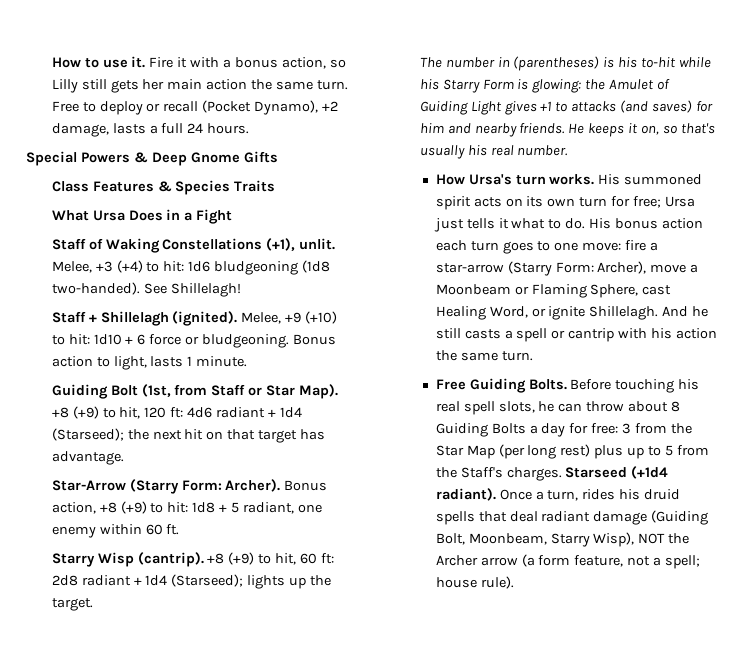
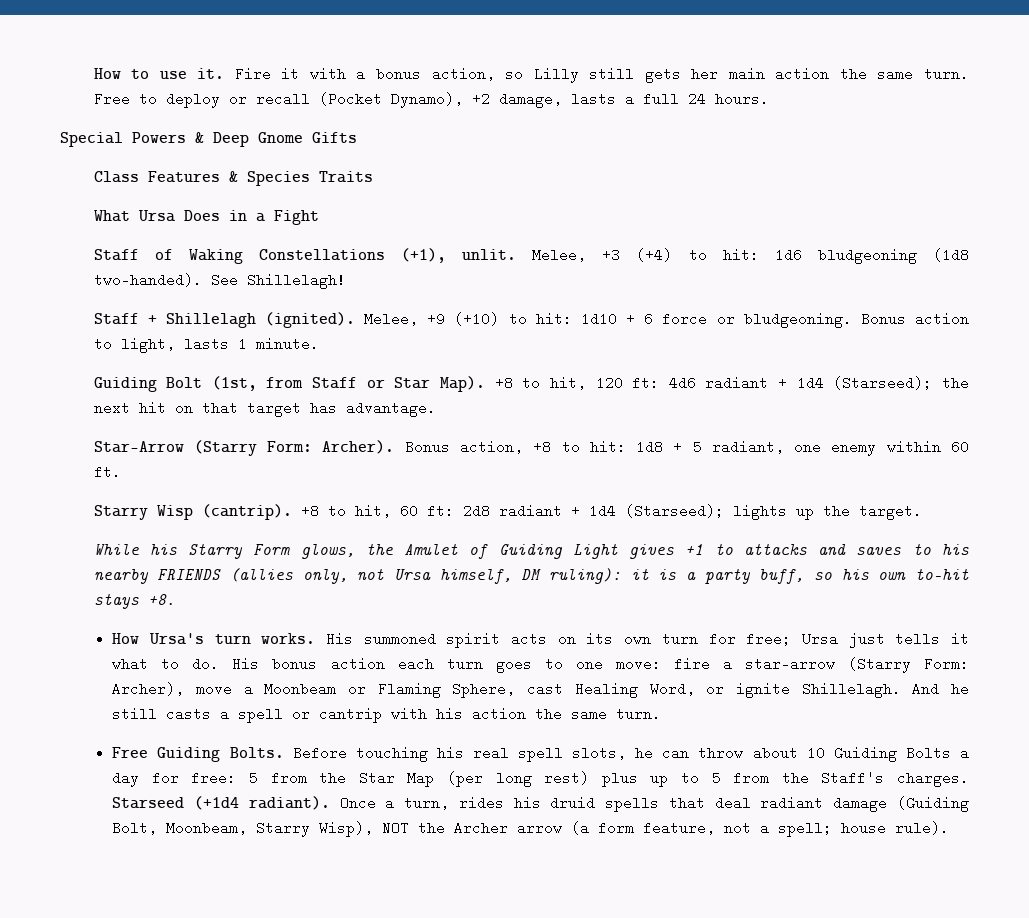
- +8 (+9) to hit, 120 ft: 4d6 radiant + 1d4 (Starseed); the next hit on that target has advantage.
+ +8 to hit, 120 ft: 4d6 radiant + 1d4 (Starseed); the next hit on that target has advantage.
- Bonus action, +8 (+9) to hit: 1d8 + 5 radiant, one enemy within 60 ft.
+ Bonus action, +8 to hit: 1d8 + 5 radiant, one enemy within 60 ft.
- +8 (+9) to hit, 60 ft: 2d8 radiant + 1d4 (Starseed); lights up the target.
+ +8 to hit, 60 ft: 2d8 radiant + 1d4 (Starseed); lights up the target.
- The number in (parentheses) is his to-hit while his Starry Form is glowing: the Amulet of Guiding Light gives +1 to attacks (and saves) for him and nearby friends. He keeps it on, so that's usually his real number.
+ While his Starry Form glows, the Amulet of Guiding Light gives +1 to attacks and saves to his nearby FRIENDS (allies only, not Ursa himself, DM ruling): it is a party buff, so his own to-hit stays +8.
- Before touching his real spell slots, he can throw about 8 Guiding Bolts a day for free: 3 from the Star Map (per long rest) plus up to 5 from the Staff's charges.
+ Before touching his real spell slots, he can throw about 10 Guiding Bolts a day for free: 5 from the Star Map (per long rest) plus up to 5 from the Staff's charges.

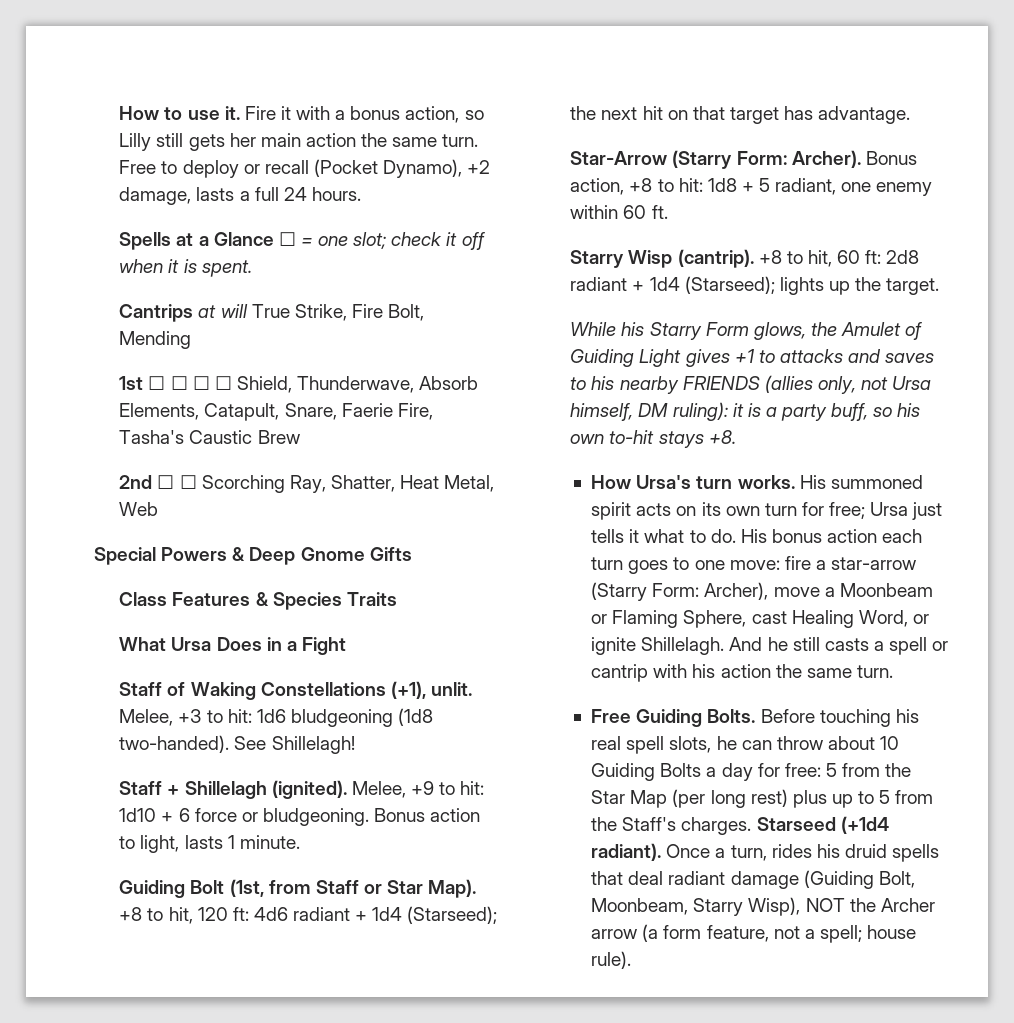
+ Spells at a Glance ☐ = one slot; check it off when it is spent.
+ Cantrips at will True Strike, Fire Bolt, Mending
+ 1st ☐ ☐ ☐ ☐ Shield, Thunderwave, Absorb Elements, Catapult, Snare, Faerie Fire, Tasha's Caustic Brew
+ 2nd ☐ ☐ Scorching Ray, Shatter, Heat Metal, Web
- Melee, +3 (+4) to hit: 1d6 bludgeoning (1d8 two-handed).
+ Melee, +3 to hit: 1d6 bludgeoning (1d8 two-handed).
- Melee, +9 (+10) to hit: 1d10 + 6 force or bludgeoning.
+ Melee, +9 to hit: 1d10 + 6 force or bludgeoning.

